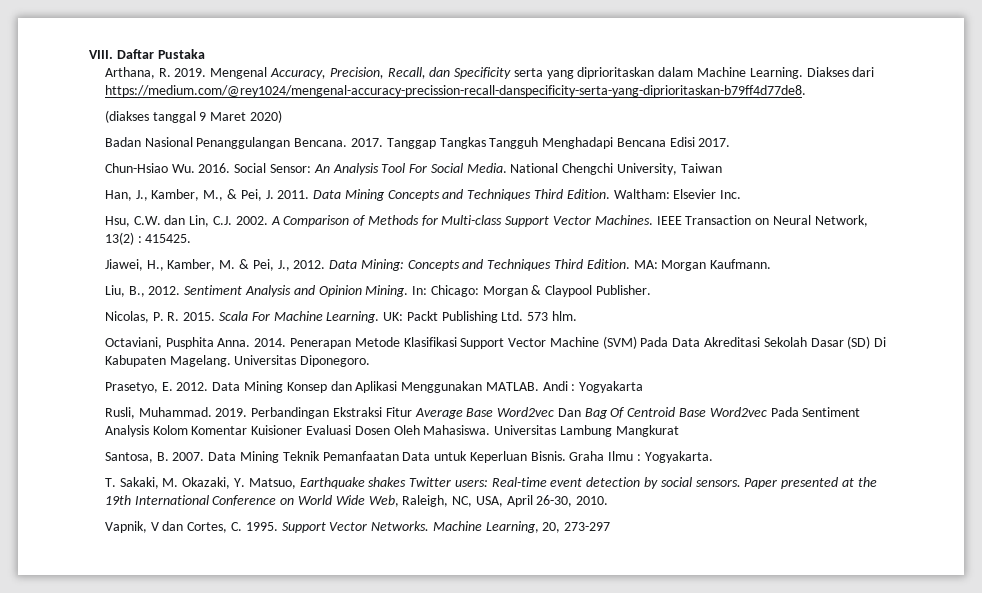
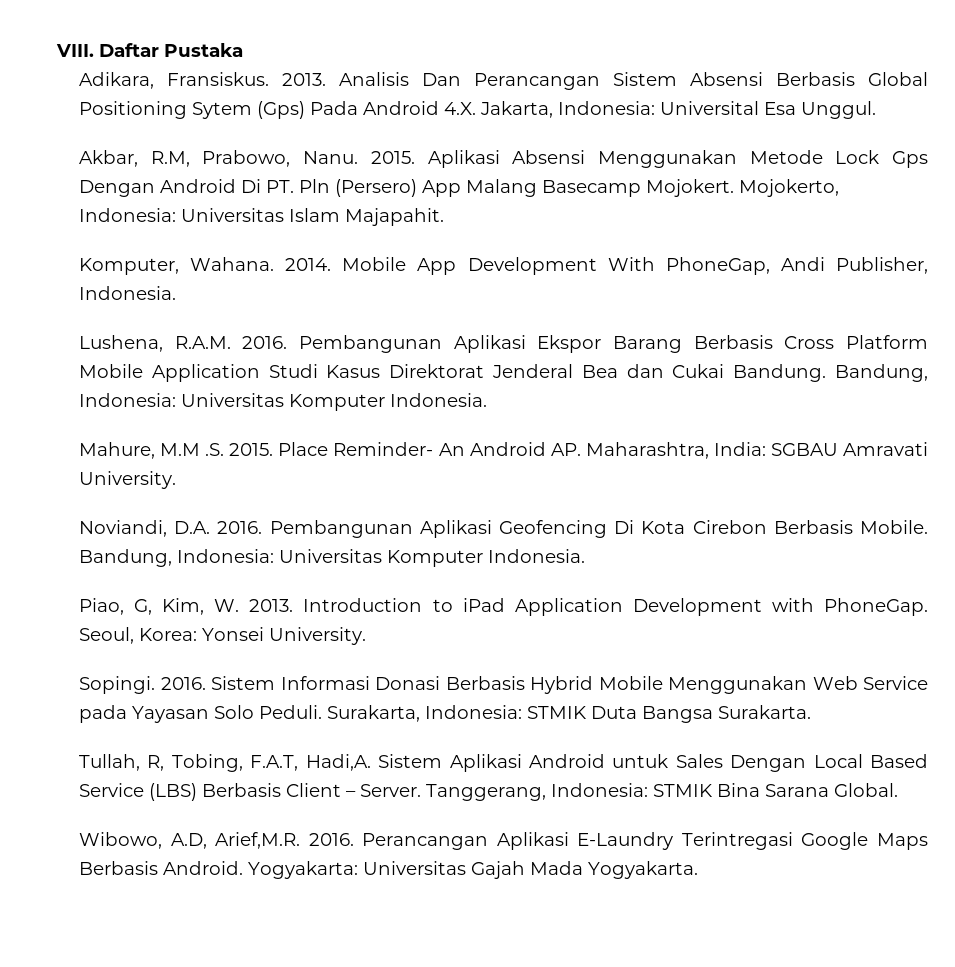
- Arthana, R. 2019. Mengenal Accuracy, Precision, Recall, dan Specificity serta yang diprioritaskan dalam Machine Learning. Diakses dari https://medium.com/@rey1024/mengenal-accuracy-precission-recall-danspecificity-serta-yang-diprioritaskan-b79ff4d77de8.
- (diakses tanggal 9 Maret 2020)
- Badan Nasional Penanggulangan Bencana. 2017. Tanggap Tangkas Tangguh Menghadapi Bencana Edisi 2017.
- Chun-Hsiao Wu. 2016. Social Sensor: An Analysis Tool For Social Media. National Chengchi University, Taiwan
- Han, J., Kamber, M., & Pei, J. 2011. Data Mining Concepts and Techniques Third Edition. Waltham: Elsevier Inc.
- Hsu, C.W. dan Lin, C.J. 2002. A Comparison of Methods for Multi-class Support Vector Machines. IEEE Transaction on Neural Network, 13(2) : 415425.
- Jiawei, H., Kamber, M. & Pei, J., 2012. Data Mining: Concepts and Techniques Third Edition. MA: Morgan Kaufmann.
- Liu, B., 2012. Sentiment Analysis and Opinion Mining. In: Chicago: Morgan & Claypool Publisher.
- Nicolas, P. R. 2015. Scala For Machine Learning. UK: Packt Publishing Ltd. 573 hlm.
- Octaviani, Pusphita Anna. 2014. Penerapan Metode Klasifikasi Support Vector Machine (SVM) Pada Data Akreditasi Sekolah Dasar (SD) Di Kabupaten Magelang. Universitas Diponegoro.
- Prasetyo, E. 2012. Data Mining Konsep dan Aplikasi Menggunakan MATLAB. Andi : Yogyakarta
- Rusli, Muhammad. 2019. Perbandingan Ekstraksi Fitur Average Base Word2vec Dan Bag Of Centroid Base Word2vec Pada Sentiment Analysis Kolom Komentar Kuisioner Evaluasi Dosen Oleh Mahasiswa. Universitas Lambung Mangkurat
- Santosa, B. 2007. Data Mining Teknik Pemanfaatan Data untuk Keperluan Bisnis. Graha Ilmu : Yogyakarta.
- T. Sakaki, M. Okazaki, Y. Matsuo, Earthquake shakes Twitter users: Real-time event detection by social sensors. Paper presented at the 19th International Conference on World Wide Web, Raleigh, NC, USA, April 26-30, 2010.
- Vapnik, V dan Cortes, C. 1995. Support Vector Networks. Machine Learning, 20, 273-297
+ Adikara, Fransiskus. 2013. Analisis Dan Perancangan Sistem Absensi Berbasis Global Positioning Sytem (Gps) Pada Android 4.X. Jakarta, Indonesia: Universital Esa Unggul.
+ Akbar, R.M, Prabowo, Nanu. 2015. Aplikasi Absensi Menggunakan Metode Lock Gps Dengan Android Di PT. Pln (Persero) App Malang Basecamp Mojokert. Mojokerto, Indonesia: Universitas Islam Majapahit.
+ Komputer, Wahana. 2014. Mobile App Development With PhoneGap, Andi Publisher, Indonesia.
+ Lushena, R.A.M. 2016. Pembangunan Aplikasi Ekspor Barang Berbasis Cross Platform Mobile Application Studi Kasus Direktorat Jenderal Bea dan Cukai Bandung. Bandung, Indonesia: Universitas Komputer Indonesia.
+ Mahure, M.M .S. 2015. Place Reminder- An Android AP. Maharashtra, India: SGBAU Amravati University.
+ Noviandi, D.A. 2016. Pembangunan Aplikasi Geofencing Di Kota Cirebon Berbasis Mobile. Bandung, Indonesia: Universitas Komputer Indonesia.
+ Piao, G, Kim, W. 2013. Introduction to iPad Application Development with PhoneGap. Seoul, Korea: Yonsei University.
+ Sopingi. 2016. Sistem Informasi Donasi Berbasis Hybrid Mobile Menggunakan Web Service pada Yayasan Solo Peduli. Surakarta, Indonesia: STMIK Duta Bangsa Surakarta.
+ Tullah, R, Tobing, F.A.T, Hadi,A. Sistem Aplikasi Android untuk Sales Dengan Local Based Service (LBS) Berbasis Client – Server. Tanggerang, Indonesia: STMIK Bina Sarana Global.
+ Wibowo, A.D, Arief,M.R. 2016. Perancangan Aplikasi E-Laundry Terintregasi Google Maps Berbasis Android. Yogyakarta: Universitas Gajah Mada Yogyakarta.

